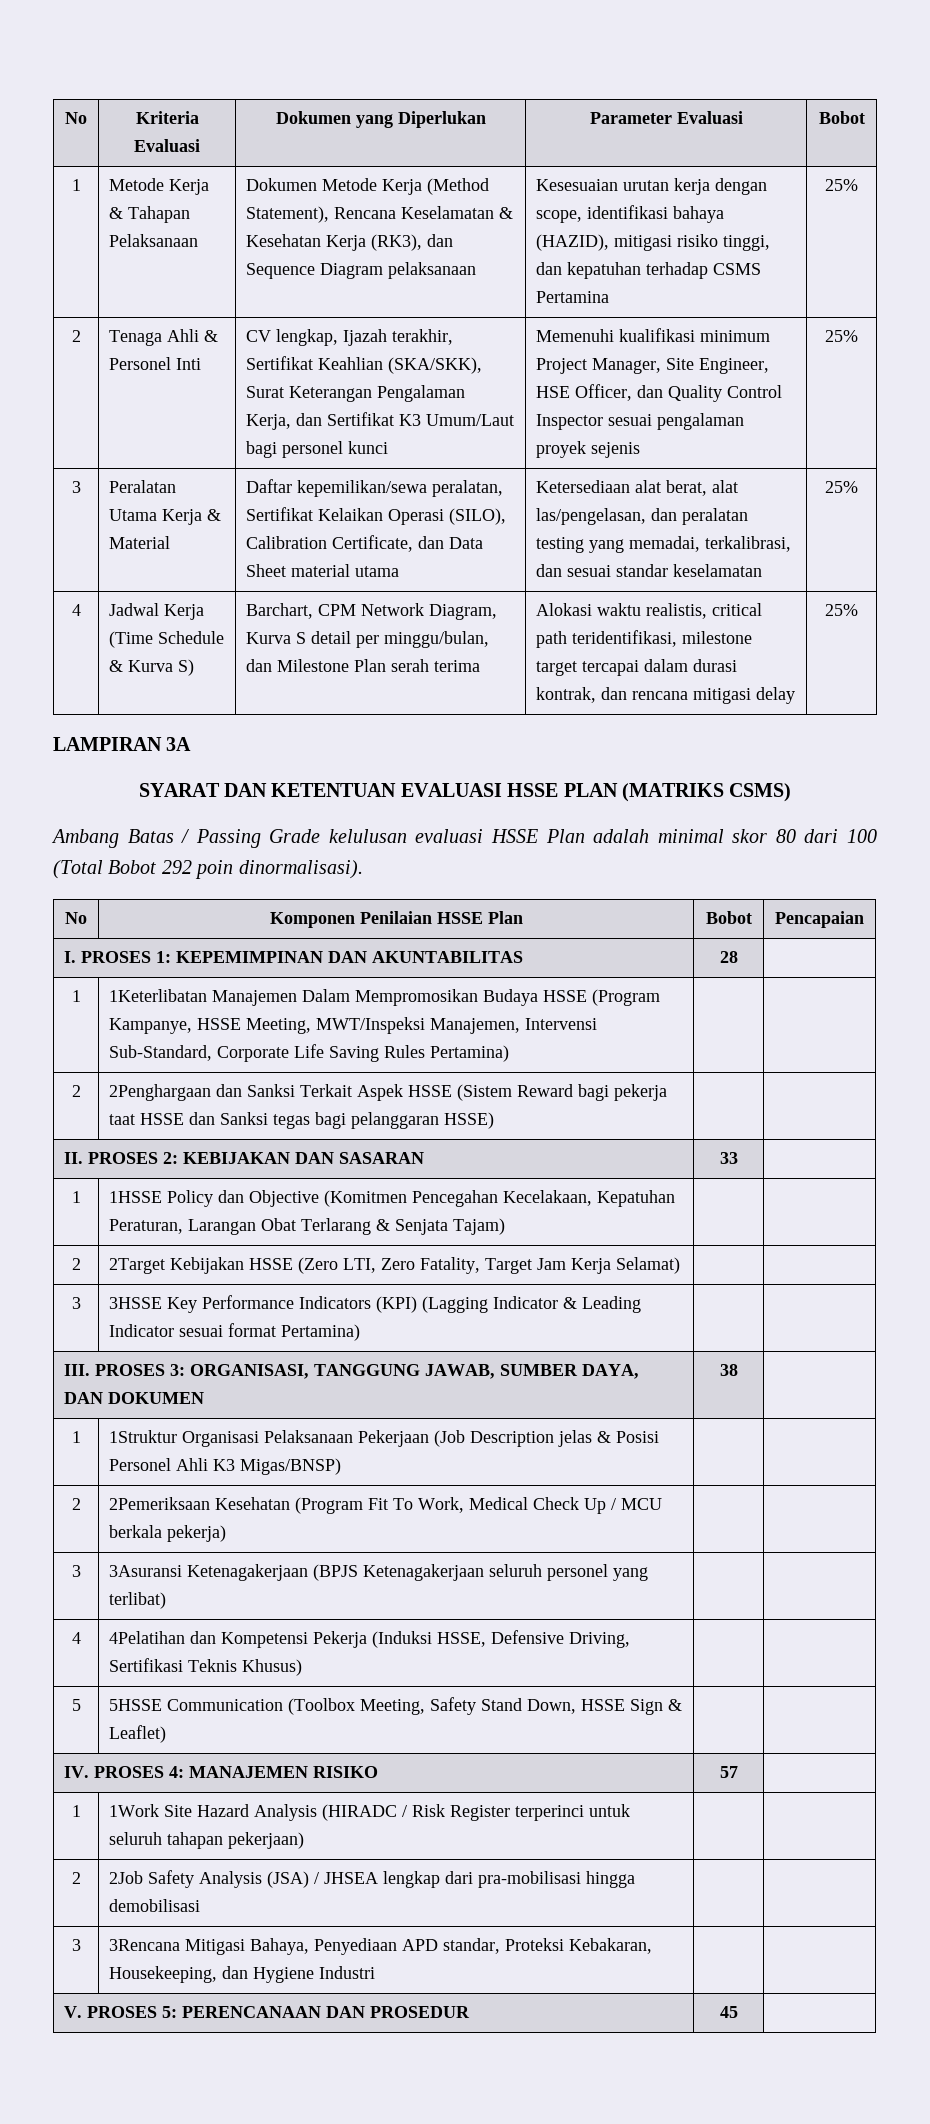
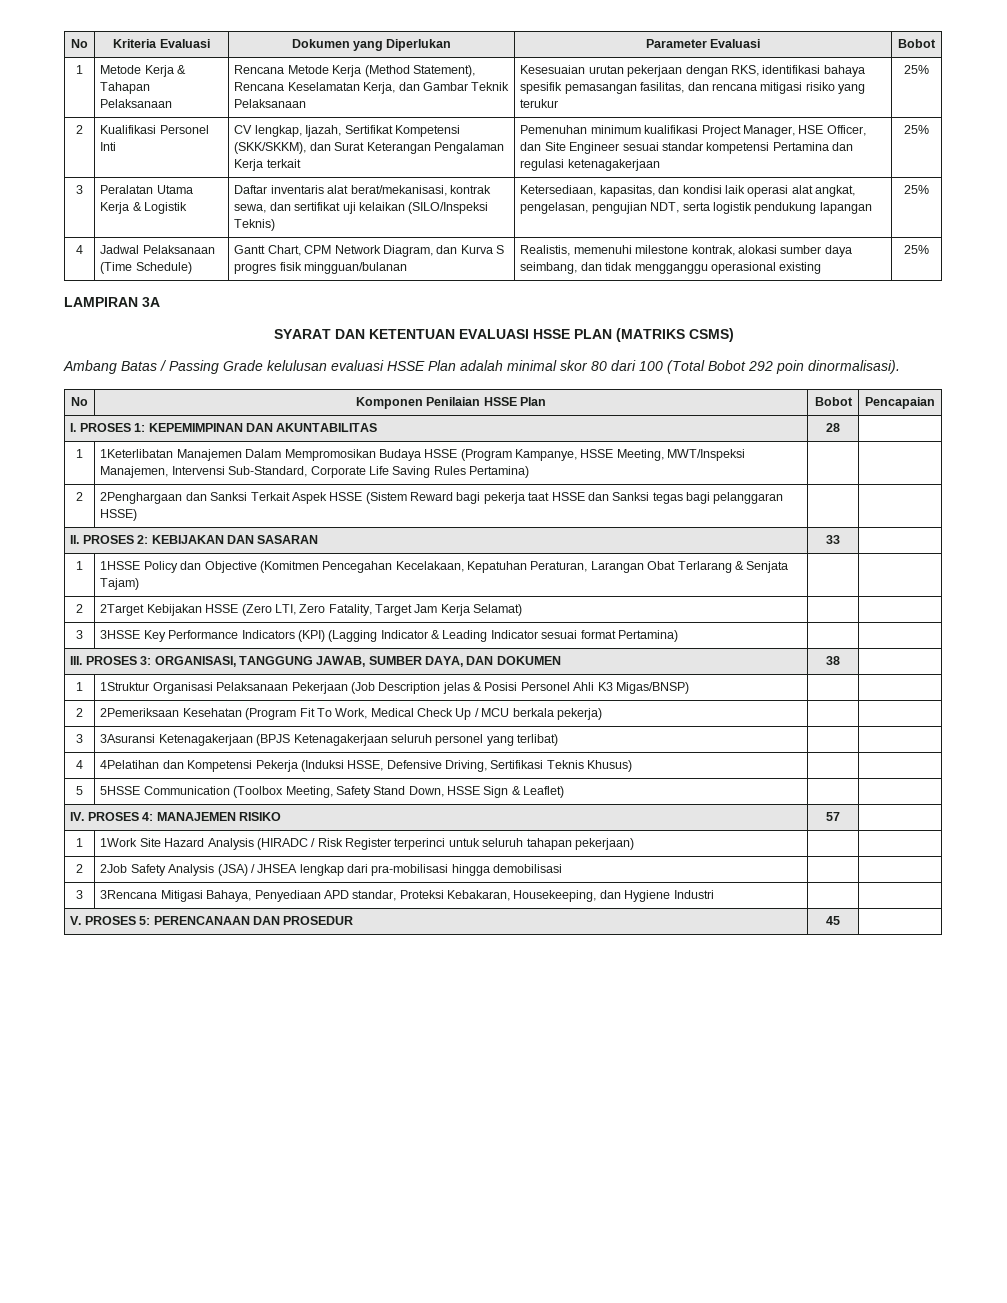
- 1 | Metode Kerja & Tahapan Pelaksanaan | Dokumen Metode Kerja (Method Statement), Rencana Keselamatan & Kesehatan Kerja (RK3), dan Sequence Diagram pelaksanaan | Kesesuaian urutan kerja dengan scope, identifikasi bahaya (HAZID), mitigasi risiko tinggi, dan kepatuhan terhadap CSMS Pertamina | 25%
+ 1 | Metode Kerja & Tahapan Pelaksanaan | Rencana Metode Kerja (Method Statement), Rencana Keselamatan Kerja, dan Gambar Teknik Pelaksanaan | Kesesuaian urutan pekerjaan dengan RKS, identifikasi bahaya spesifik pemasangan fasilitas, dan rencana mitigasi risiko yang terukur | 25%
- Tenaga Ahli & Personel Inti
+ Kualifikasi Personel Inti
- CV lengkap, Ijazah terakhir, Sertifikat Keahlian (SKA/SKK), Surat Keterangan Pengalaman Kerja, dan Sertifikat K3 Umum/Laut bagi personel kunci | Memenuhi kualifikasi minimum Project Manager, Site Engineer, HSE Officer, dan Quality Control Inspector sesuai pengalaman proyek sejenis
+ CV lengkap, Ijazah, Sertifikat Kompetensi (SKK/SKKM), dan Surat Keterangan Pengalaman Kerja terkait | Pemenuhan minimum kualifikasi Project Manager, HSE Officer, dan Site Engineer sesuai standar kompetensi Pertamina dan regulasi ketenagakerjaan
- 3 | Peralatan Utama Kerja & Material | Daftar kepemilikan/sewa peralatan, Sertifikat Kelaikan Operasi (SILO), Calibration Certificate, dan Data Sheet material utama | Ketersediaan alat berat, alat las/pengelasan, dan peralatan testing yang memadai, terkalibrasi, dan sesuai standar keselamatan | 25%
- 4 | Jadwal Kerja (Time Schedule & Kurva S) | Barchart, CPM Network Diagram, Kurva S detail per minggu/bulan, dan Milestone Plan serah terima | Alokasi waktu realistis, critical path teridentifikasi, milestone target tercapai dalam durasi kontrak, dan rencana mitigasi delay | 25%
+ 3 | Peralatan Utama Kerja & Logistik | Daftar inventaris alat berat/mekanisasi, kontrak sewa, dan sertifikat uji kelaikan (SILO/Inspeksi Teknis) | Ketersediaan, kapasitas, dan kondisi laik operasi alat angkat, pengelasan, pengujian NDT, serta logistik pendukung lapangan | 25%
+ 4 | Jadwal Pelaksanaan (Time Schedule) | Gantt Chart, CPM Network Diagram, dan Kurva S progres fisik mingguan/bulanan | Realistis, memenuhi milestone kontrak, alokasi sumber daya seimbang, dan tidak mengganggu operasional existing | 25%

